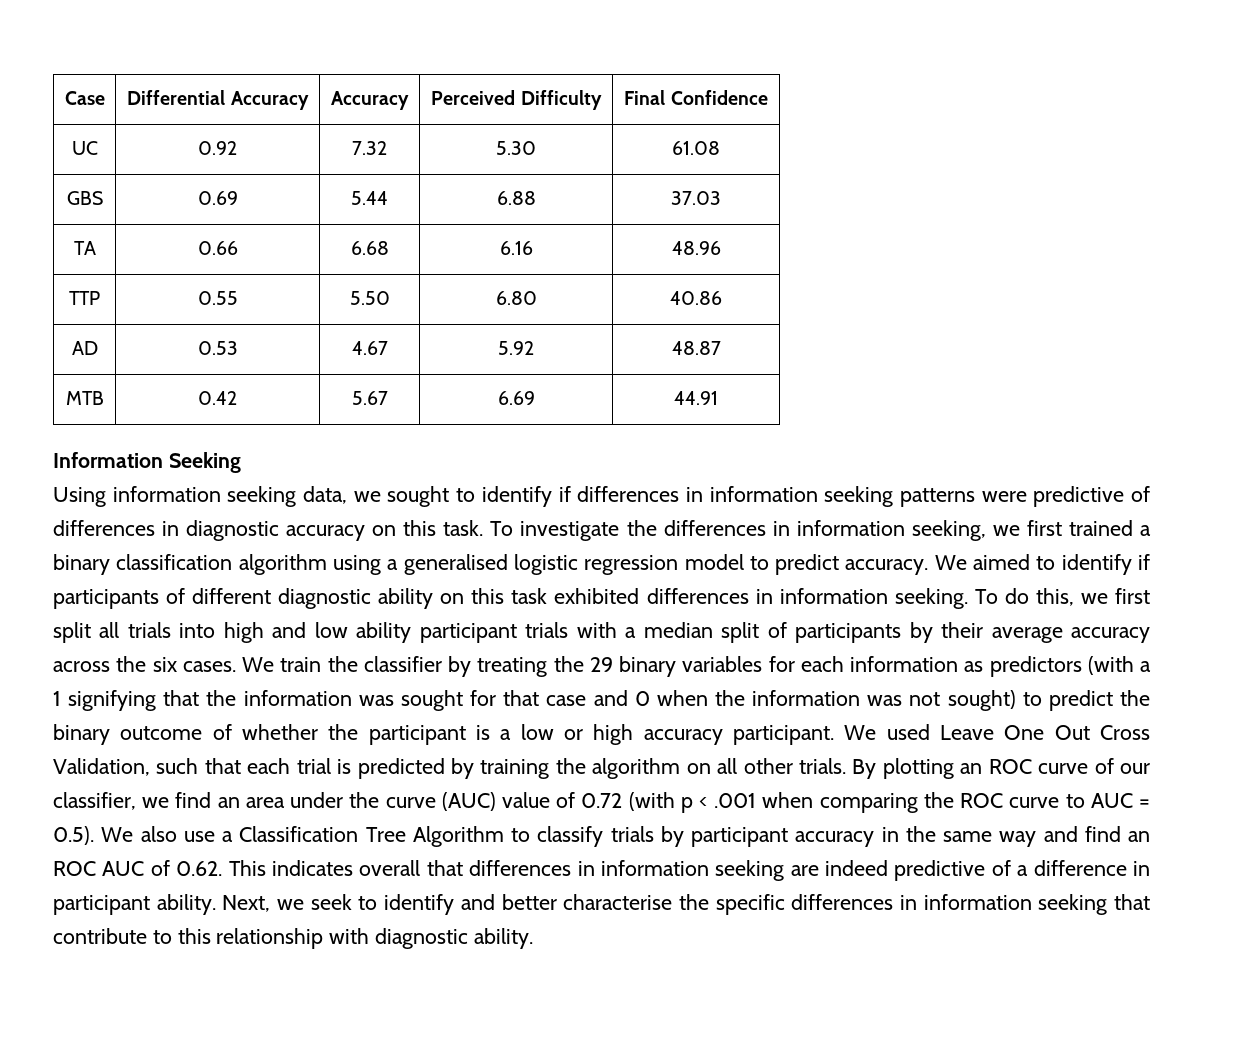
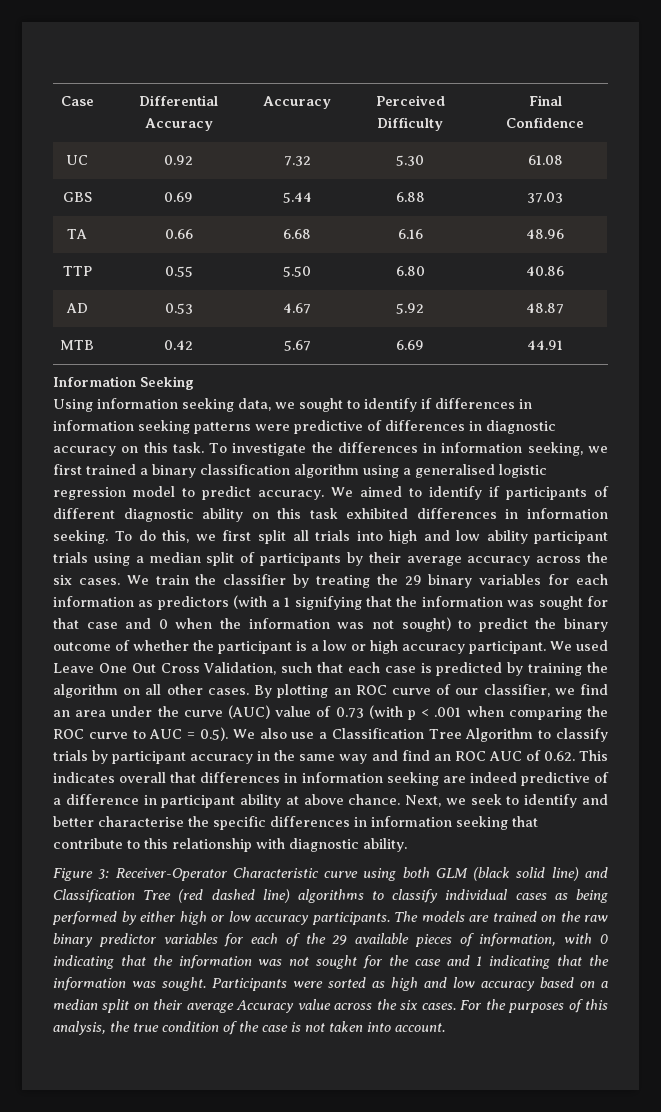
- To do this, we first split all trials into high and low ability participant trials with a median split of participants by their average accuracy across the six cases.
+ To do this, we first split all trials into high and low ability participant trials using a median split of participants by their average accuracy across the six cases.
- We used Leave One Out Cross Validation, such that each trial is predicted by training the algorithm on all other trials.
+ We used Leave One Out Cross Validation, such that each case is predicted by training the algorithm on all other cases.
- By plotting an ROC curve of our classifier, we find an area under the curve (AUC) value of 0.72 (with p < .001 when comparing the ROC curve to AUC = 0.5). We also use a Classification Tree Algorithm to classify trials by participant accuracy in the same way and find an ROC AUC of 0.62. This indicates overall that differences in information seeking are indeed predictive of a difference in participant ability.
+ By plotting an ROC curve of our classifier, we find an area under the curve (AUC) value of 0.73 (with p < .001 when comparing the ROC curve to AUC = 0.5). We also use a Classification Tree Algorithm to classify trials by participant accuracy in the same way and find an ROC AUC of 0.62. This indicates overall that differences in information seeking are indeed predictive of a difference in participant ability at above chance.
+ Figure 3: Receiver-Operator Characteristic curve using both GLM (black solid line) and Classification Tree (red dashed line) algorithms to classify individual cases as being performed by either high or low accuracy participants. The models are trained on the raw binary predictor variables for each of the 29 available pieces of information, with 0 indicating that the information was not sought for the case and 1 indicating that the information was sought. Participants were sorted as high and low accuracy based on a median split on their average Accuracy value across the six cases. For the purposes of this analysis, the true condition of the case is not taken into account.

